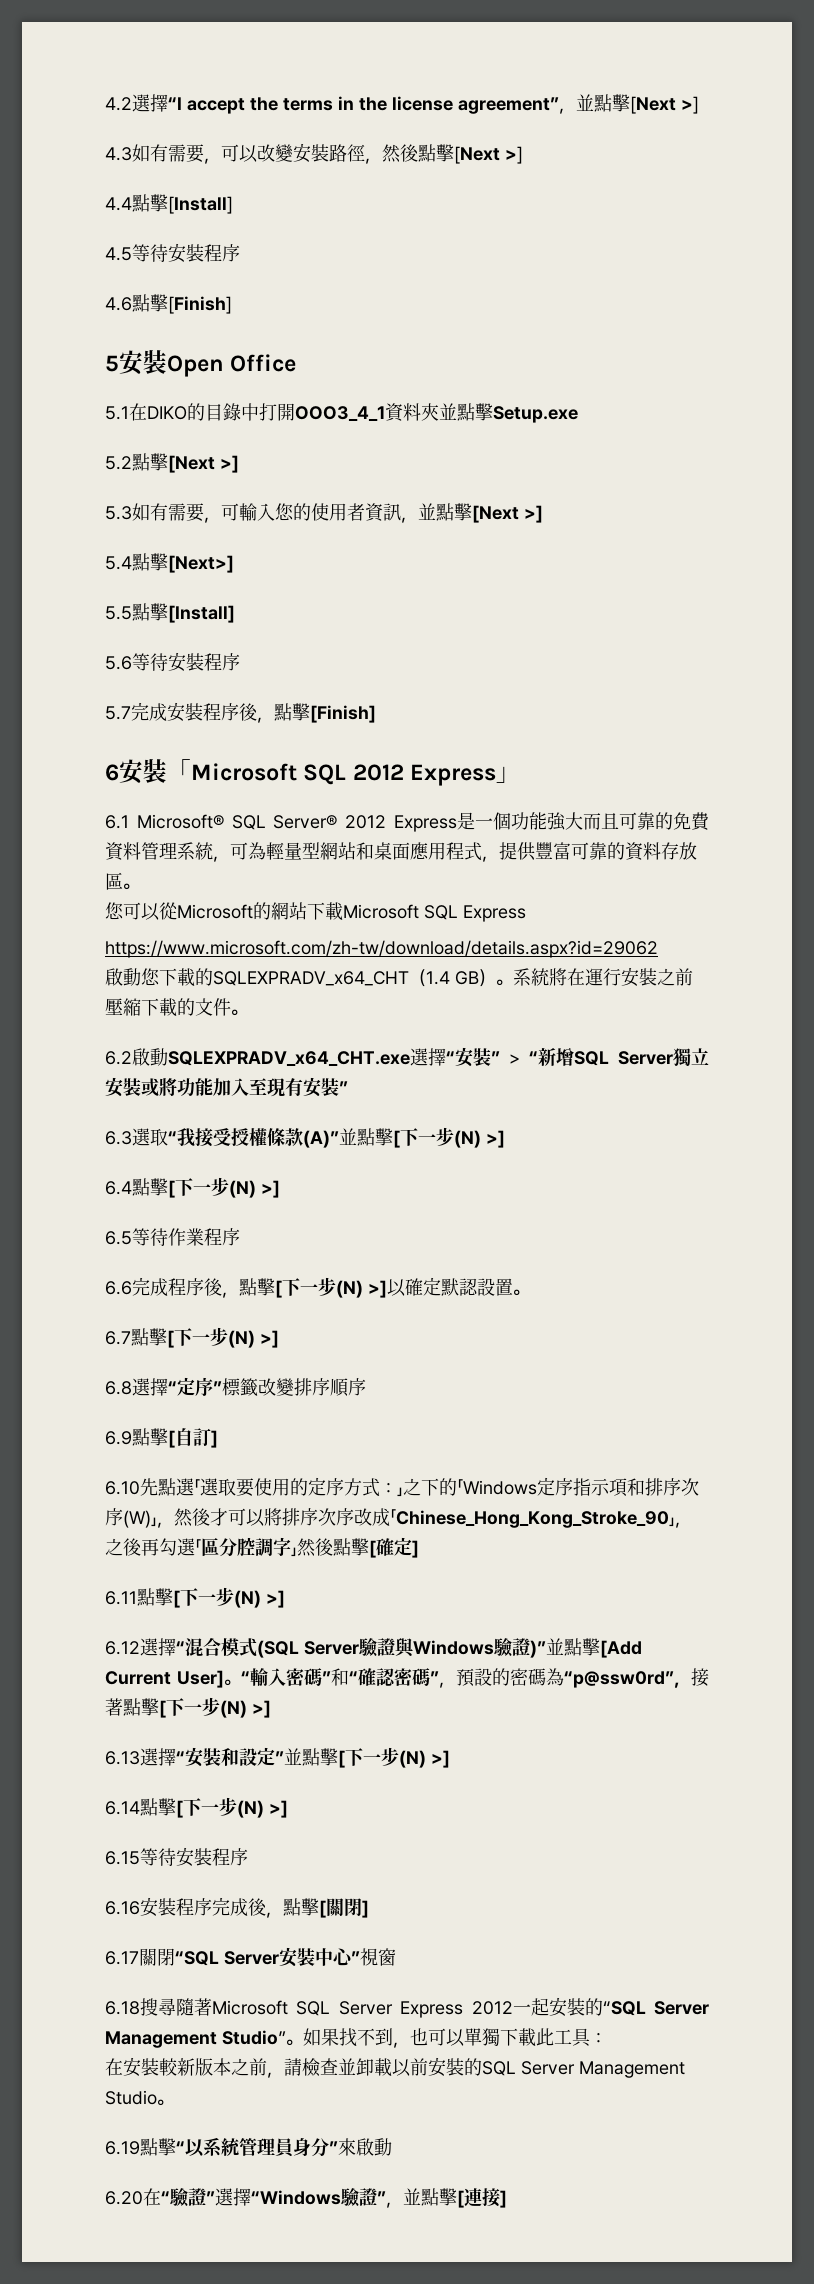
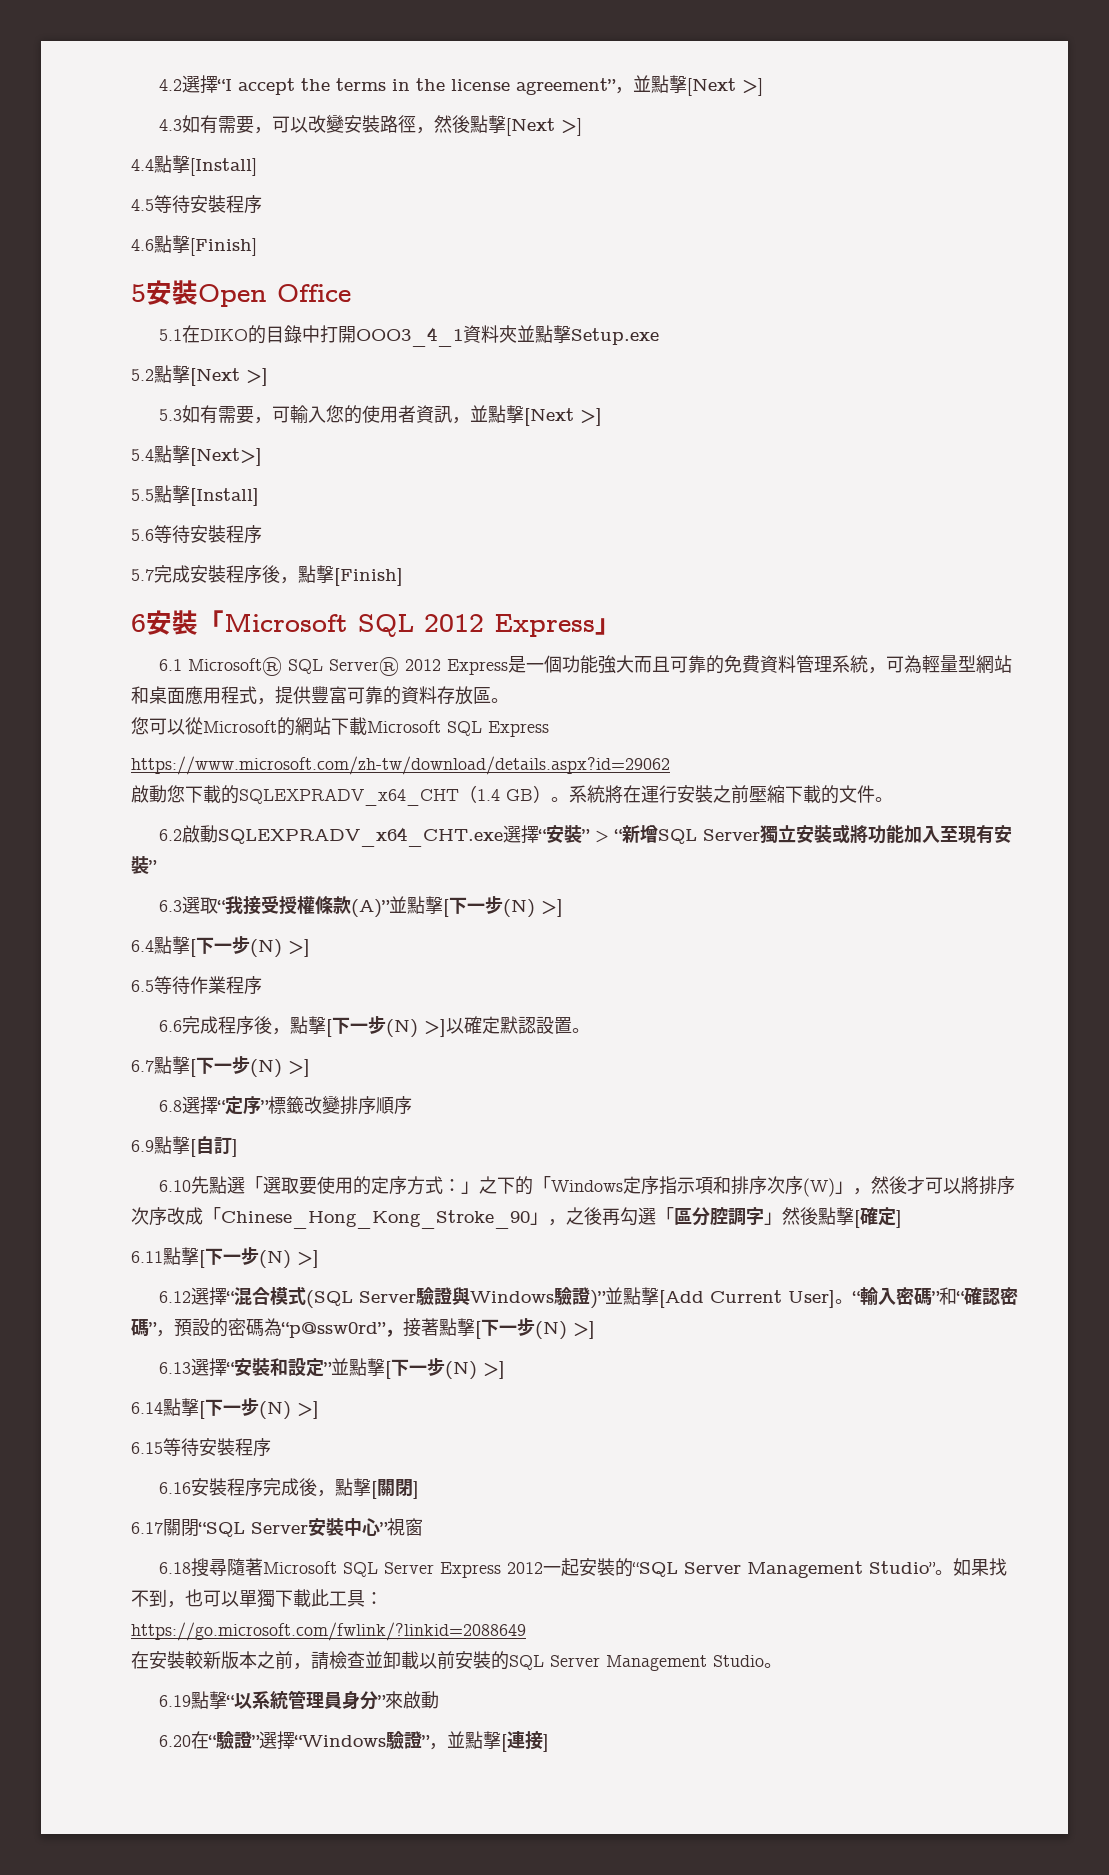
+ https://go.microsoft.com/fwlink/?linkid=2088649

